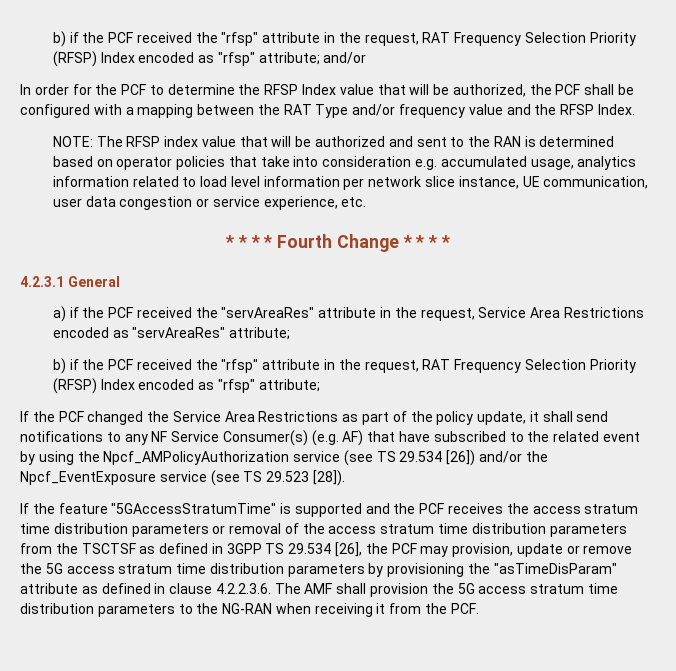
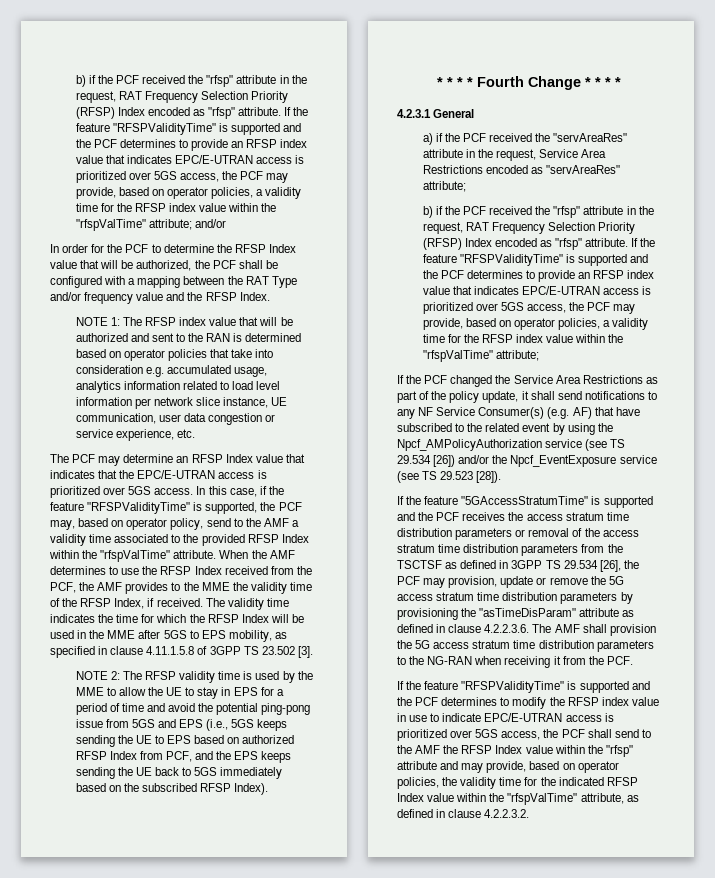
- b) if the PCF received the "rfsp" attribute in the request, RAT Frequency Selection Priority (RFSP) Index encoded as "rfsp" attribute; and/or
+ b) if the PCF received the "rfsp" attribute in the request, RAT Frequency Selection Priority (RFSP) Index encoded as "rfsp" attribute. If the feature "RFSPValidityTime" is supported and the PCF determines to provide an RFSP index value that indicates EPC/E-UTRAN access is prioritized over 5GS access, the PCF may provide, based on operator policies, a validity time for the RFSP index value within the "rfspValTime" attribute; and/or
- NOTE: The RFSP index value that will be authorized and sent to the RAN is determined based on operator policies that take into consideration e.g. accumulated usage, analytics information related to load level information per network slice instance, UE communication, user data congestion or service experience, etc.
+ NOTE 1: The RFSP index value that will be authorized and sent to the RAN is determined based on operator policies that take into consideration e.g. accumulated usage, analytics information related to load level information per network slice instance, UE communication, user data congestion or service experience, etc.
+ The PCF may determine an RFSP Index value that indicates that the EPC/E-UTRAN access is prioritized over 5GS access. In this case, if the feature "RFSPValidityTime" is supported, the PCF may, based on operator policy, send to the AMF a validity time associated to the provided RFSP Index within the "rfspValTime" attribute. When the AMF determines to use the RFSP Index received from the PCF, the AMF provides to the MME the validity time of the RFSP Index, if received. The validity time indicates the time for which the RFSP Index will be used in the MME after 5GS to EPS mobility, as specified in clause 4.11.1.5.8 of 3GPP TS 23.502 [3].
+ NOTE 2: The RFSP validity time is used by the MME to allow the UE to stay in EPS for a period of time and avoid the potential ping-pong issue from 5GS and EPS (i.e., 5GS keeps sending the UE to EPS based on authorized RFSP Index from PCF, and the EPS keeps sending the UE back to 5GS immediately based on the subscribed RFSP Index).
  a) if the PCF received the "servAreaRes" attribute in the request, Service Area Restrictions encoded as "servAreaRes" attribute;
- b) if the PCF received the "rfsp" attribute in the request, RAT Frequency Selection Priority (RFSP) Index encoded as "rfsp" attribute;
+ b) if the PCF received the "rfsp" attribute in the request, RAT Frequency Selection Priority (RFSP) Index encoded as "rfsp" attribute. If the feature "RFSPValidityTime" is supported and the PCF determines to provide an RFSP index value that indicates EPC/E-UTRAN access is prioritized over 5GS access, the PCF may provide, based on operator policies, a validity time for the RFSP index value within the "rfspValTime" attribute;
+ If the feature "RFSPValidityTime" is supported and the PCF determines to modify the RFSP index value in use to indicate EPC/E-UTRAN access is prioritized over 5GS access, the PCF shall send to the AMF the RFSP Index value within the "rfsp" attribute and may provide, based on operator policies, the validity time for the indicated RFSP Index value within the "rfspValTime" attribute, as defined in clause 4.2.2.3.2.

